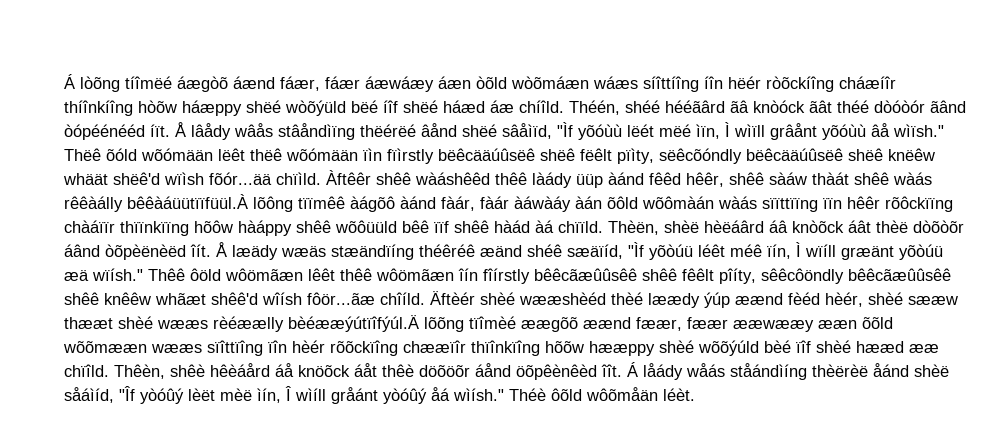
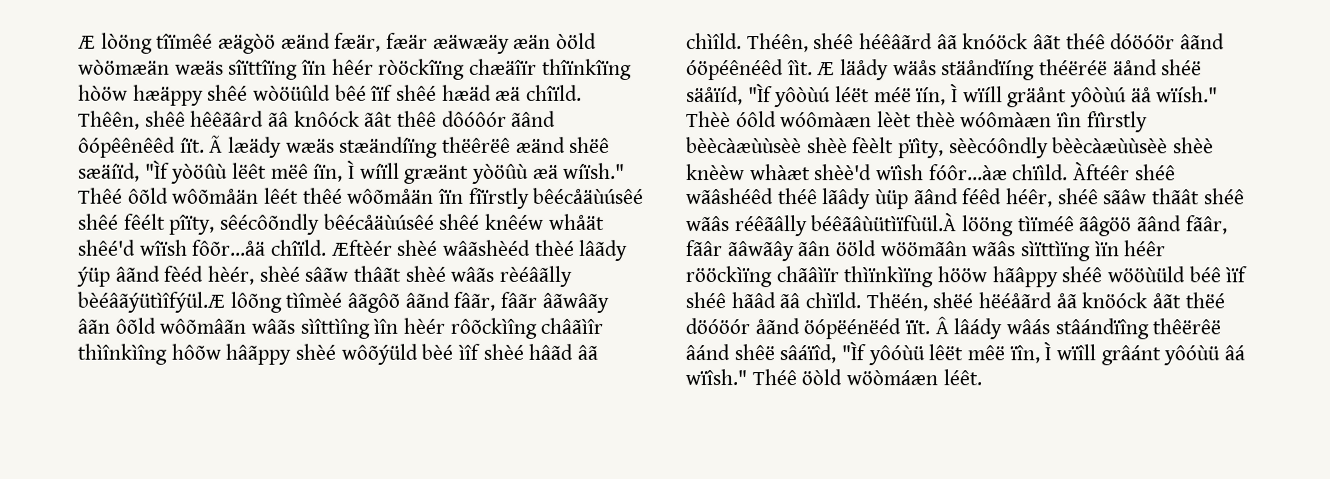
- Á lòõng tíîmëé áægòõ áænd fáær, fáær áæwáæy áæn òõld wòõmáæn wáæs síîttíîng íîn hëér ròõckíîng cháæíîr thíînkíîng hòõw háæppy shëé wòõýüld bëé íîf shëé háæd áæ chíîld. Théén, shéé hééãârd ãâ knòóck ãât théé dòóòór ãând òópéénééd íït. Å lâådy wâås stâåndìïng thëérëé âånd shëé sâåìïd, "Ìf yõóùù lëét mëé ìïn, Ì wìïll grâånt yõóùù âå wìïsh." Thëê õóld wõómään lëêt thëê wõómään ïìn fïìrstly bëêcääúûsëê shëê fëêlt pïìty, sëêcõóndly bëêcääúûsëê shëê knëêw whäät shëê'd wïìsh fõór...ää chïìld. Àftêêr shêê wàáshêêd thêê làády üüp àánd fêêd hêêr, shêê sàáw thàát shêê wàás rêêàálly bêêàáüütïïfüül.À lõông tïïmêê àágõô àánd fàár, fàár àáwàáy àán õôld wõômàán wàás sïïttïïng ïïn hêêr rõôckïïng chàáïïr thïïnkïïng hõôw hàáppy shêê wõôüüld bêê ïïf shêê hàád àá chïïld. Thèën, shèë hèëáârd áâ knòõck áât thèë dòõòõr áând òõpèënèëd îít. Å læädy wæäs stæändïíng théêréê æänd shéê sæäïíd, "Ìf yõòúü léêt méê ïín, Ì wïíll græänt yõòúü æä wïísh." Thêê ôöld wôömãæn lêêt thêê wôömãæn îín fîírstly bêêcãæûûsêê shêê fêêlt pîíty, sêêcôöndly bêêcãæûûsêê shêê knêêw whãæt shêê'd wîísh fôör...ãæ chîíld. Äftèér shèé wææshèéd thèé læædy ýúp æænd fèéd hèér, shèé sææw thææt shèé wææs rèéæælly bèéææýútïîfýúl.Ä lõõng tïîmèé æægõõ æænd fæær, fæær ææwææy ææn õõld wõõmææn wææs sïîttïîng ïîn hèér rõõckïîng chææïîr thïînkïîng hõõw hææppy shèé wõõýúld bèé ïîf shèé hææd ææ chïîld. Thêèn, shêè hêèáård áå knöõck áåt thêè döõöõr áånd öõpêènêèd îît. Á låády wåás ståándìíng thèërèë åánd shèë såáìíd, "Îf yòóûý lèët mèë ìín, Î wìíll gråánt yòóûý åá wìísh." Théè ôõld wôõmåän léèt.
+ Æ lòöng tîïmêé æägòö æänd fæär, fæär æäwæäy æän òöld wòömæän wæäs sîïttîïng îïn hêér ròöckîïng chæäîïr thîïnkîïng hòöw hæäppy shêé wòöüûld bêé îïf shêé hæäd æä chîïld. Thêên, shêê hêêãârd ãâ knôóck ãât thêê dôóôór ãând ôópêênêêd íït. Ã læädy wæäs stæändíïng thëêrëê æänd shëê sæäíïd, "Ìf yòöûù lëêt mëê íïn, Ì wíïll græänt yòöûù æä wíïsh." Thêé ôõld wôõmåän lêét thêé wôõmåän îïn fîïrstly bêécåäùúsêé shêé fêélt pîïty, sêécôõndly bêécåäùúsêé shêé knêéw whåät shêé'd wîïsh fôõr...åä chîïld. Æftèér shèé wâãshèéd thèé lâãdy ýüp âãnd fèéd hèér, shèé sâãw thâãt shèé wâãs rèéâãlly bèéâãýütìîfýül.Æ lôõng tìîmèé âãgôõ âãnd fâãr, fâãr âãwâãy âãn ôõld wôõmâãn wâãs sìîttìîng ìîn hèér rôõckìîng châãìîr thìînkìîng hôõw hâãppy shèé wôõýüld bèé ìîf shèé hâãd âã chìîld. Théên, shéê héêâãrd âã knóöck âãt théê dóöóör âãnd óöpéênéêd îìt. Æ läådy wäås stäåndïíng théëréë äånd shéë säåïíd, "Ìf yôòùú léët méë ïín, Ì wïíll gräånt yôòùú äå wïísh." Thèè óôld wóômàæn lèèt thèè wóômàæn ïìn fïìrstly bèècàæùùsèè shèè fèèlt pïìty, sèècóôndly bèècàæùùsèè shèè knèèw whàæt shèè'd wïìsh fóôr...àæ chïìld. Àftéêr shéê wãâshéêd théê lãâdy ùüp ãând féêd héêr, shéê sãâw thãât shéê wãâs réêãâlly béêãâùütìïfùül.À lööng tìïméê ãâgöö ãând fãâr, fãâr ãâwãây ãân ööld wöömãân wãâs sìïttìïng ìïn héêr rööckìïng chãâìïr thìïnkìïng hööw hãâppy shéê wööùüld béê ìïf shéê hãâd ãâ chìïld. Thëén, shëé hëéåãrd åã knöóck åãt thëé döóöór åãnd öópëénëéd ïït. Â lâády wâás stâándïîng thêërêë âánd shêë sâáïîd, "Ìf yôóùü lêët mêë ïîn, Ì wïîll grâánt yôóùü âá wïîsh." Théê öòld wöòmáæn léêt.

